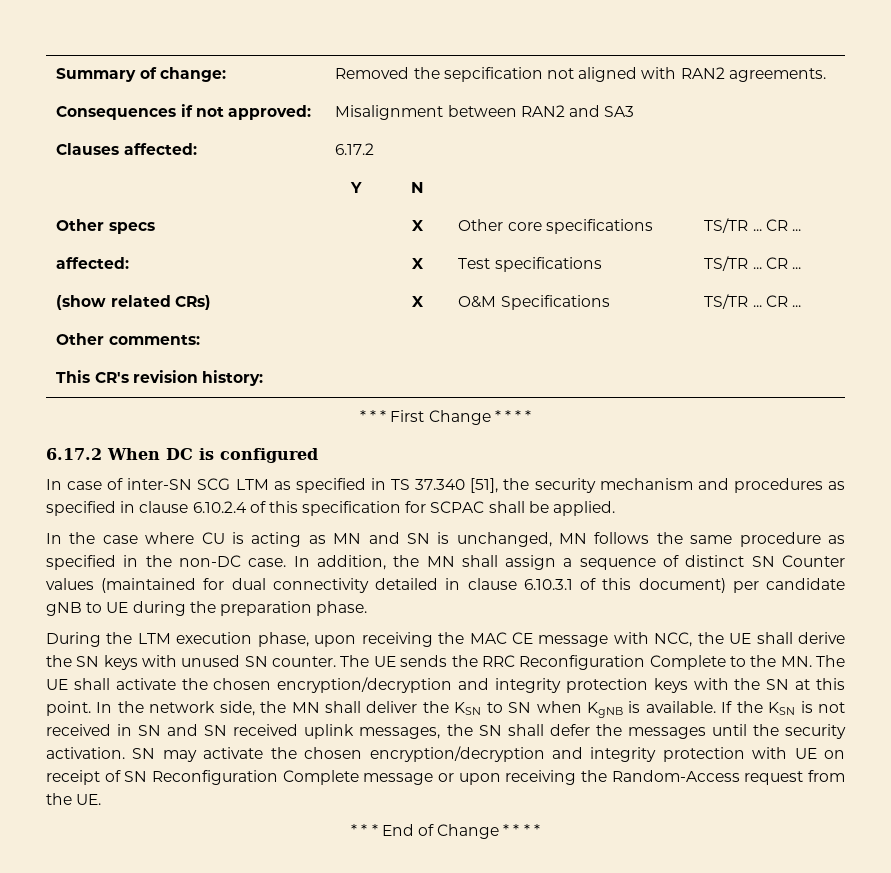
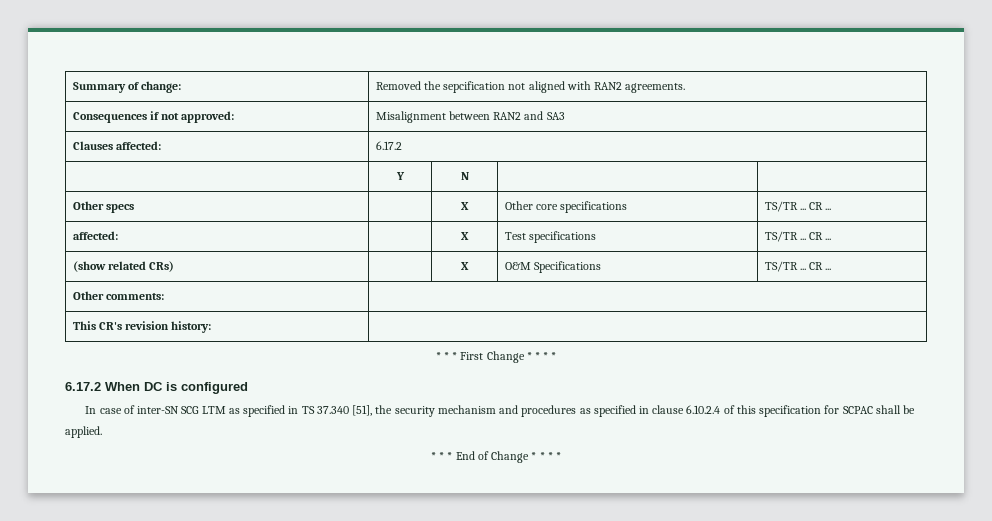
- In the case where CU is acting as MN and SN is unchanged, MN follows the same procedure as specified in the non-DC case. In addition, the MN shall assign a sequence of distinct SN Counter values (maintained for dual connectivity detailed in clause 6.10.3.1 of this document) per candidate gNB to UE during the preparation phase.
- During the LTM execution phase, upon receiving the MAC CE message with NCC, the UE shall derive the SN keys with unused SN counter. The UE sends the RRC Reconfiguration Complete to the MN. The UE shall activate the chosen encryption/decryption and integrity protection keys with the SN at this point. In the network side, the MN shall deliver the KSN to SN when KgNB is available. If the KSN is not received in SN and SN received uplink messages, the SN shall defer the messages until the security activation. SN may activate the chosen encryption/decryption and integrity protection with UE on receipt of SN Reconfiguration Complete message or upon receiving the Random-Access request from the UE.

